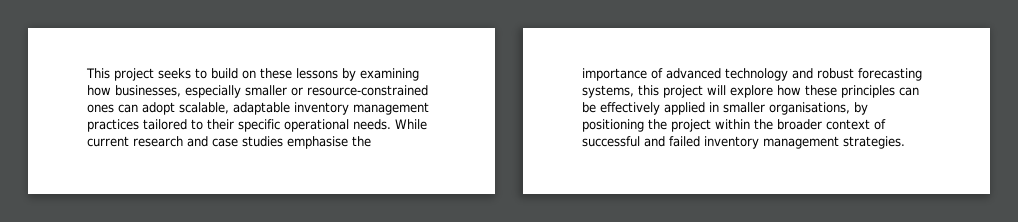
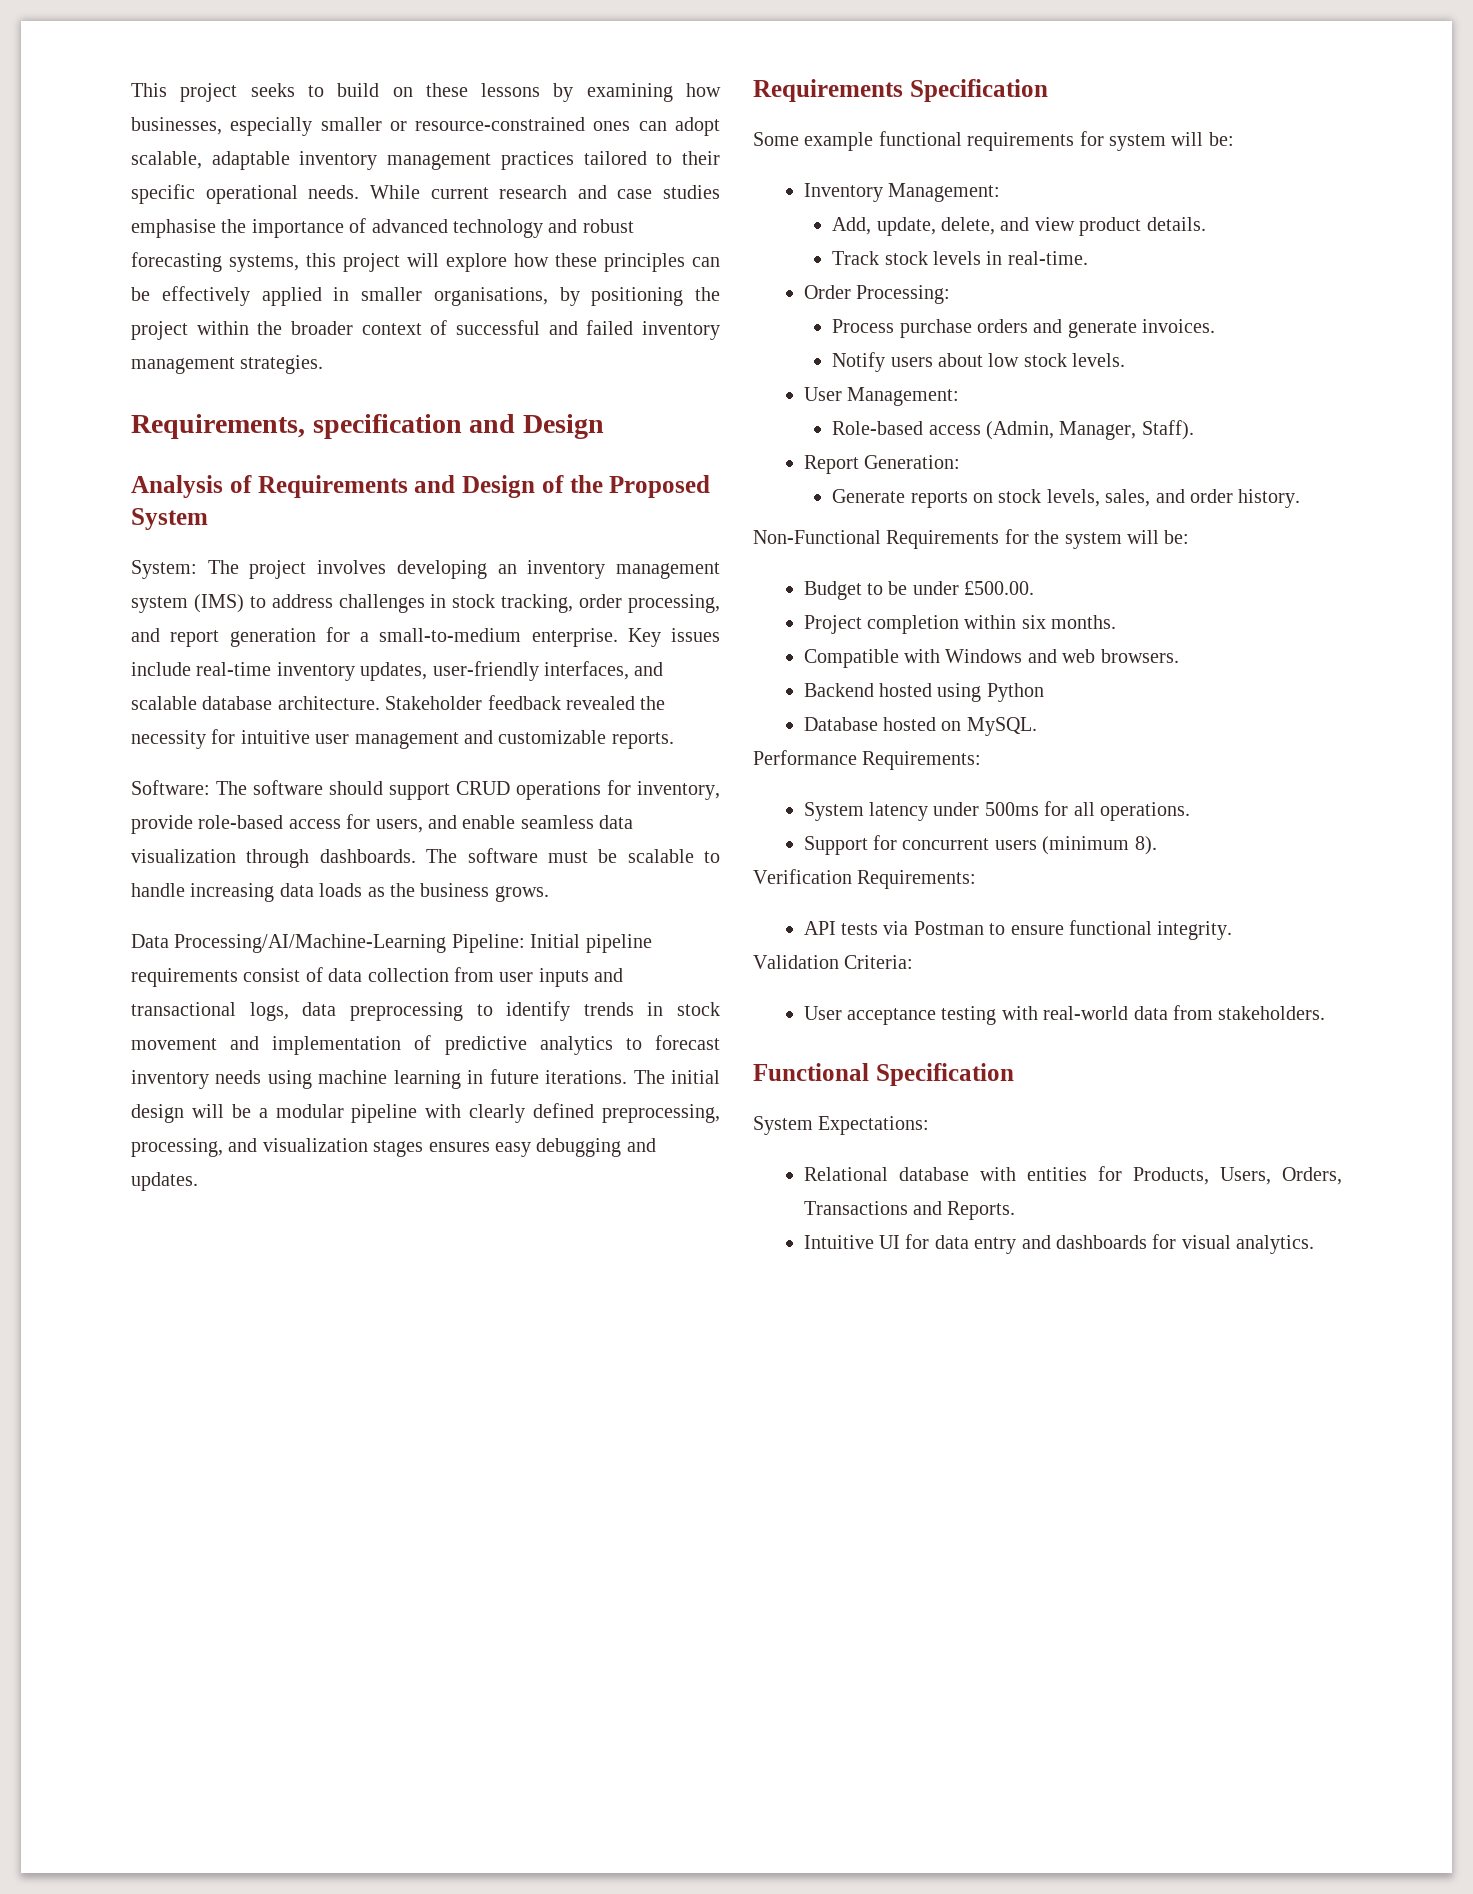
+ Requirements, specification and Design
+ Analysis of Requirements and Design of the Proposed System
+ System: The project involves developing an inventory management system (IMS) to address challenges in stock tracking, order processing, and report generation for a small-to-medium enterprise. Key issues include real-time inventory updates, user-friendly interfaces, and scalable database architecture. Stakeholder feedback revealed the necessity for intuitive user management and customizable reports.
+ Software: The software should support CRUD operations for inventory, provide role-based access for users, and enable seamless data visualization through dashboards. The software must be scalable to handle increasing data loads as the business grows.
+ Data Processing/AI/Machine-Learning Pipeline: Initial pipeline requirements consist of data collection from user inputs and transactional logs, data preprocessing to identify trends in stock movement and implementation of predictive analytics to forecast inventory needs using machine learning in future iterations. The initial design will be a modular pipeline with clearly defined preprocessing, processing, and visualization stages ensures easy debugging and updates.
+ Requirements Specification
+ Some example functional requirements for system will be:
+ Inventory Management:
+ Add, update, delete, and view product details.
+ Track stock levels in real-time.
+ Order Processing:
+ Process purchase orders and generate invoices.
+ Notify users about low stock levels.
+ User Management:
+ Role-based access (Admin, Manager, Staff).
+ Report Generation:
+ Generate reports on stock levels, sales, and order history.
+ Non-Functional Requirements for the system will be:
+ Budget to be under £500.00.
+ Project completion within six months.
+ Compatible with Windows and web browsers.
+ Backend hosted using Python
+ Database hosted on MySQL.
+ Performance Requirements:
+ System latency under 500ms for all operations.
+ Support for concurrent users (minimum 8).
+ Verification Requirements:
+ API tests via Postman to ensure functional integrity.
+ Validation Criteria:
+ User acceptance testing with real-world data from stakeholders.
+ Functional Specification
+ System Expectations:
+ Relational database with entities for Products, Users, Orders, Transactions and Reports.
+ Intuitive UI for data entry and dashboards for visual analytics.

